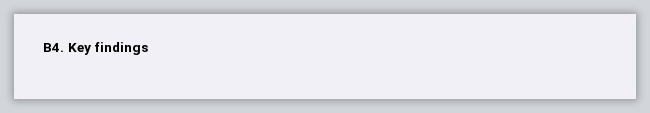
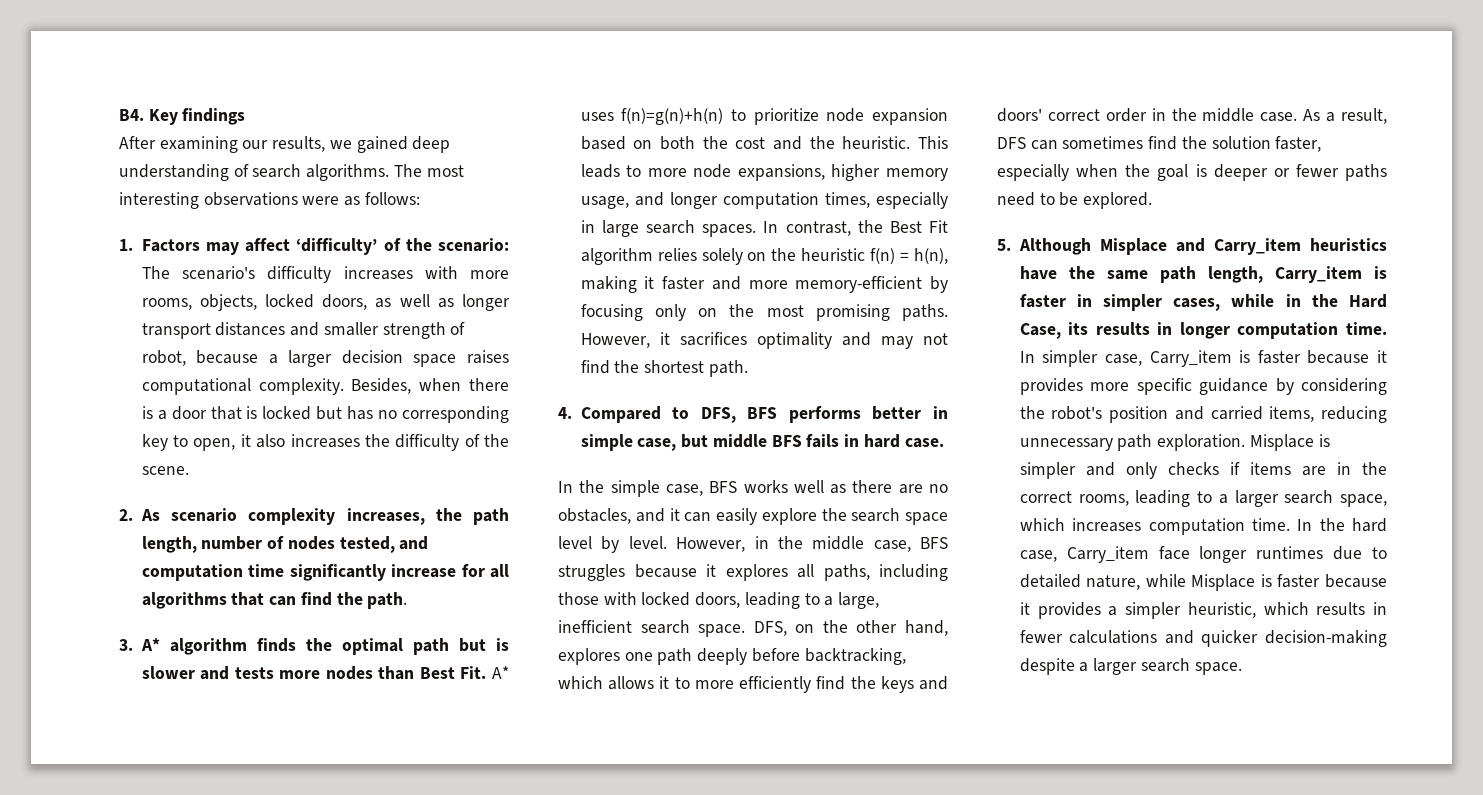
+ After examining our results, we gained deep understanding of search algorithms. The most interesting observations were as follows:
+ 1. Factors may affect ‘difficulty’ of the scenario: The scenario's difficulty increases with more rooms, objects, locked doors, as well as longer transport distances and smaller strength of robot, because a larger decision space raises computational complexity. Besides, when there is a door that is locked but has no corresponding key to open, it also increases the difficulty of the scene.
+ 2. As scenario complexity increases, the path length, number of nodes tested, and computation time significantly increase for all algorithms that can find the path.
+ 3. A* algorithm finds the optimal path but is slower and tests more nodes than Best Fit. A* uses f(n)=g(n)+h(n) to prioritize node expansion based on both the cost and the heuristic. This leads to more node expansions, higher memory usage, and longer computation times, especially in large search spaces. In contrast, the Best Fit algorithm relies solely on the heuristic f(n) = h(n), making it faster and more memory-efficient by focusing only on the most promising paths. However, it sacrifices optimality and may not find the shortest path.
+ 4. Compared to DFS, BFS performs better in simple case, but middle BFS fails in hard case.
+ In the simple case, BFS works well as there are no obstacles, and it can easily explore the search space level by level. However, in the middle case, BFS struggles because it explores all paths, including those with locked doors, leading to a large, inefficient search space. DFS, on the other hand, explores one path deeply before backtracking, which allows it to more efficiently find the keys and doors' correct order in the middle case. As a result, DFS can sometimes find the solution faster, especially when the goal is deeper or fewer paths need to be explored.
+ 5. Although Misplace and Carry_item heuristics have the same path length, Carry_item is faster in simpler cases, while in the Hard Case, its results in longer computation time. In simpler case, Carry_item is faster because it provides more specific guidance by considering the robot's position and carried items, reducing unnecessary path exploration. Misplace is simpler and only checks if items are in the correct rooms, leading to a larger search space, which increases computation time. In the hard case, Carry_item face longer runtimes due to detailed nature, while Misplace is faster because it provides a simpler heuristic, which results in fewer calculations and quicker decision-making despite a larger search space.

